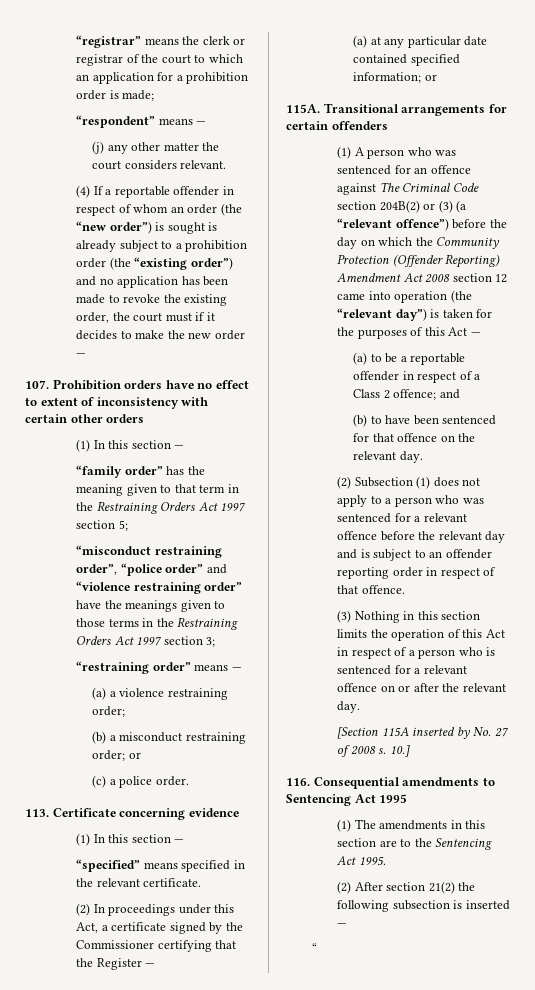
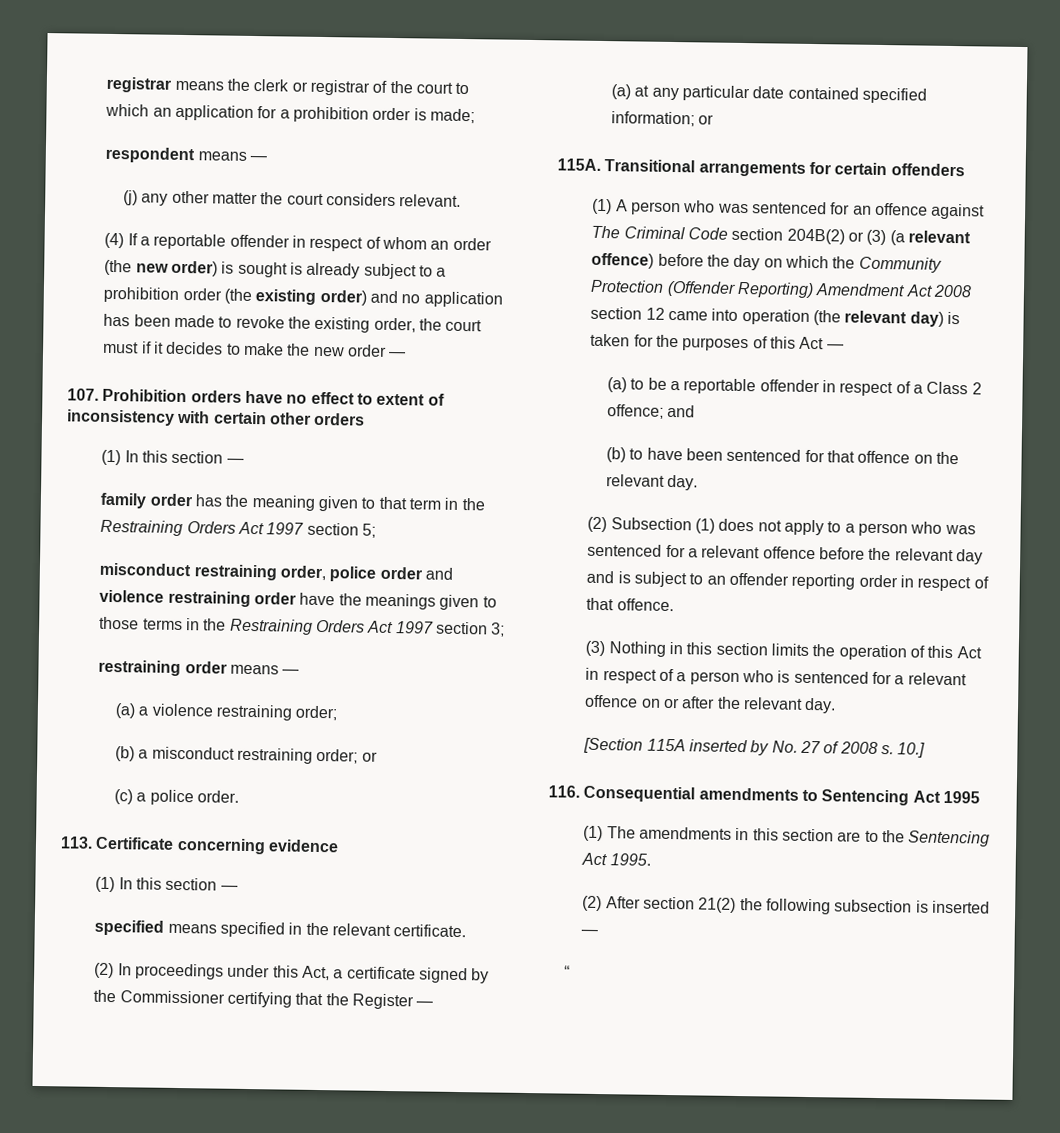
- “registrar” means the clerk or registrar of the court to which an application for a prohibition order is made;
+ registrar means the clerk or registrar of the court to which an application for a prohibition order is made;
- “respondent” means —
+ respondent means —
- (4) If a reportable offender in respect of whom an order (the “new order”) is sought is already subject to a prohibition order (the “existing order”) and no application has been made to revoke the existing order, the court must if it decides to make the new order —
+ (4) If a reportable offender in respect of whom an order (the new order) is sought is already subject to a prohibition order (the existing order) and no application has been made to revoke the existing order, the court must if it decides to make the new order —
- “family order” has the meaning given to that term in the Restraining Orders Act 1997 section 5;
+ family order has the meaning given to that term in the Restraining Orders Act 1997 section 5;
- “misconduct restraining order”, “police order” and “violence restraining order” have the meanings given to those terms in the Restraining Orders Act 1997 section 3;
+ misconduct restraining order, police order and violence restraining order have the meanings given to those terms in the Restraining Orders Act 1997 section 3;
- “restraining order” means —
+ restraining order means —
- “specified” means specified in the relevant certificate.
+ specified means specified in the relevant certificate.
- (1) A person who was sentenced for an offence against The Criminal Code section 204B(2) or (3) (a “relevant offence”) before the day on which the Community Protection (Offender Reporting) Amendment Act 2008 section 12 came into operation (the “relevant day”) is taken for the purposes of this Act —
+ (1) A person who was sentenced for an offence against The Criminal Code section 204B(2) or (3) (a relevant offence) before the day on which the Community Protection (Offender Reporting) Amendment Act 2008 section 12 came into operation (the relevant day) is taken for the purposes of this Act —

